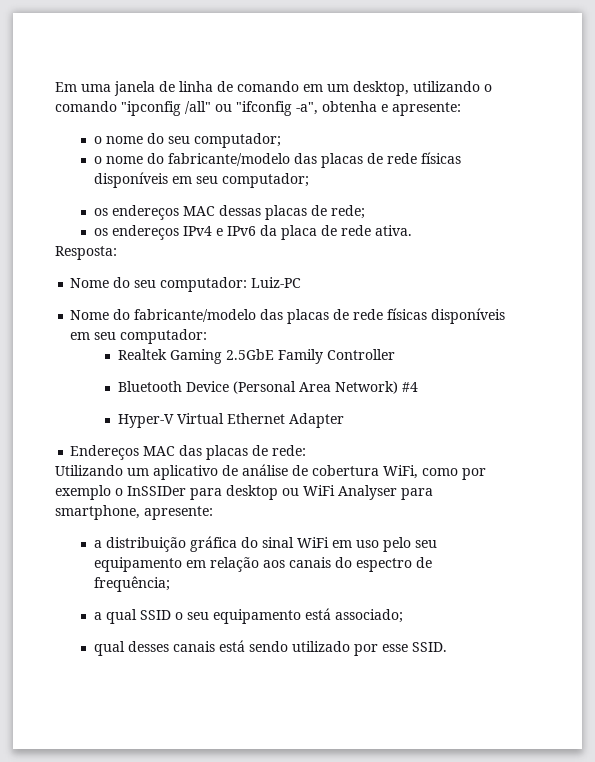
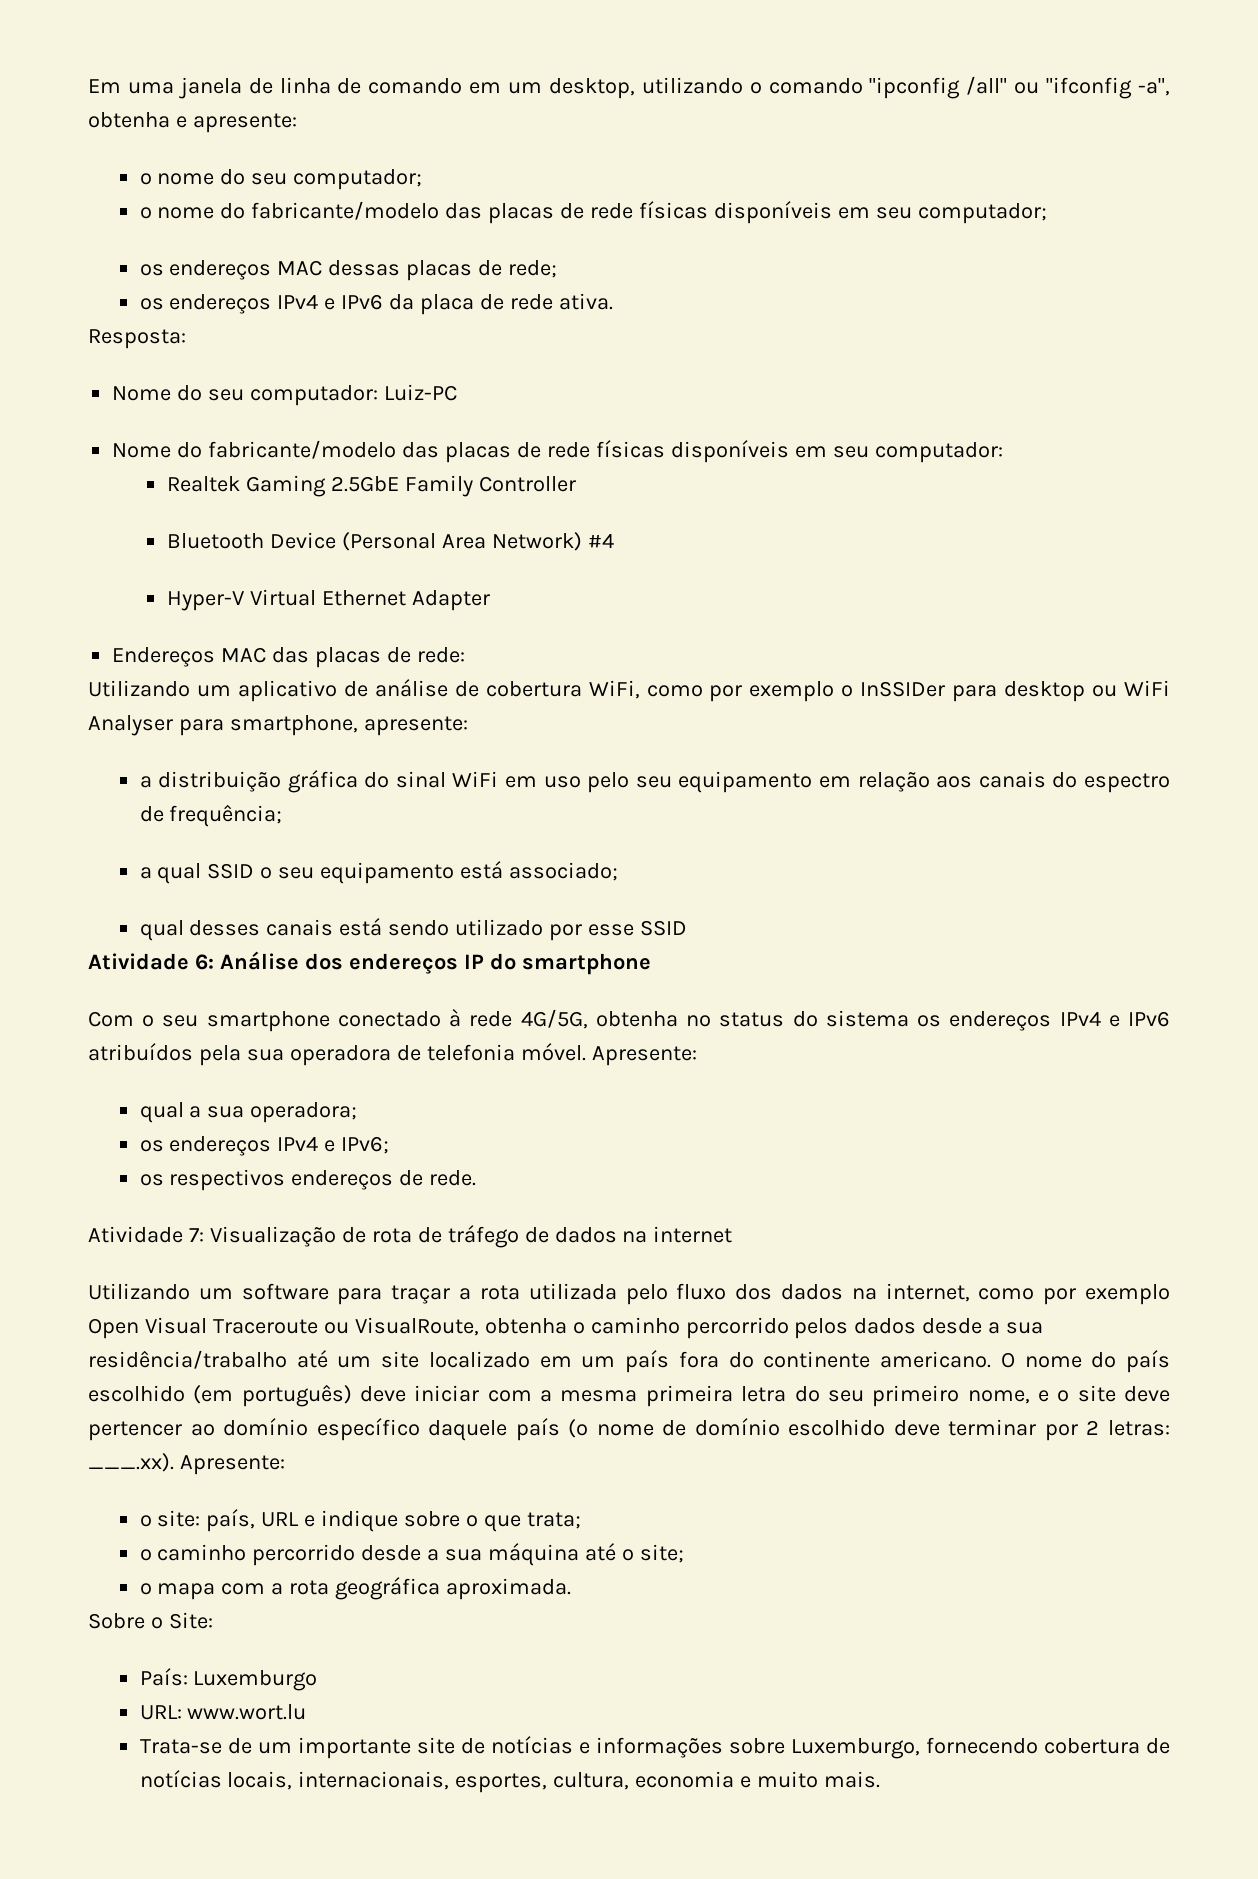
- qual desses canais está sendo utilizado por esse SSID.
+ qual desses canais está sendo utilizado por esse SSID
+ Atividade 6: Análise dos endereços IP do smartphone
+ Com o seu smartphone conectado à rede 4G/5G, obtenha no status do sistema os endereços IPv4 e IPv6 atribuídos pela sua operadora de telefonia móvel. Apresente:
+ qual a sua operadora;
+ os endereços IPv4 e IPv6;
+ os respectivos endereços de rede.
+ Atividade 7: Visualização de rota de tráfego de dados na internet
+ Utilizando um software para traçar a rota utilizada pelo fluxo dos dados na internet, como por exemplo Open Visual Traceroute ou VisualRoute, obtenha o caminho percorrido pelos dados desde a sua residência/trabalho até um site localizado em um país fora do continente americano. O nome do país escolhido (em português) deve iniciar com a mesma primeira letra do seu primeiro nome, e o site deve pertencer ao domínio específico daquele país (o nome de domínio escolhido deve terminar por 2 letras: ___.xx). Apresente:
+ o site: país, URL e indique sobre o que trata;
+ o caminho percorrido desde a sua máquina até o site;
+ o mapa com a rota geográfica aproximada.
+ Sobre o Site:
+ País: Luxemburgo
+ URL: www.wort.lu
+ Trata-se de um importante site de notícias e informações sobre Luxemburgo, fornecendo cobertura de notícias locais, internacionais, esportes, cultura, economia e muito mais.

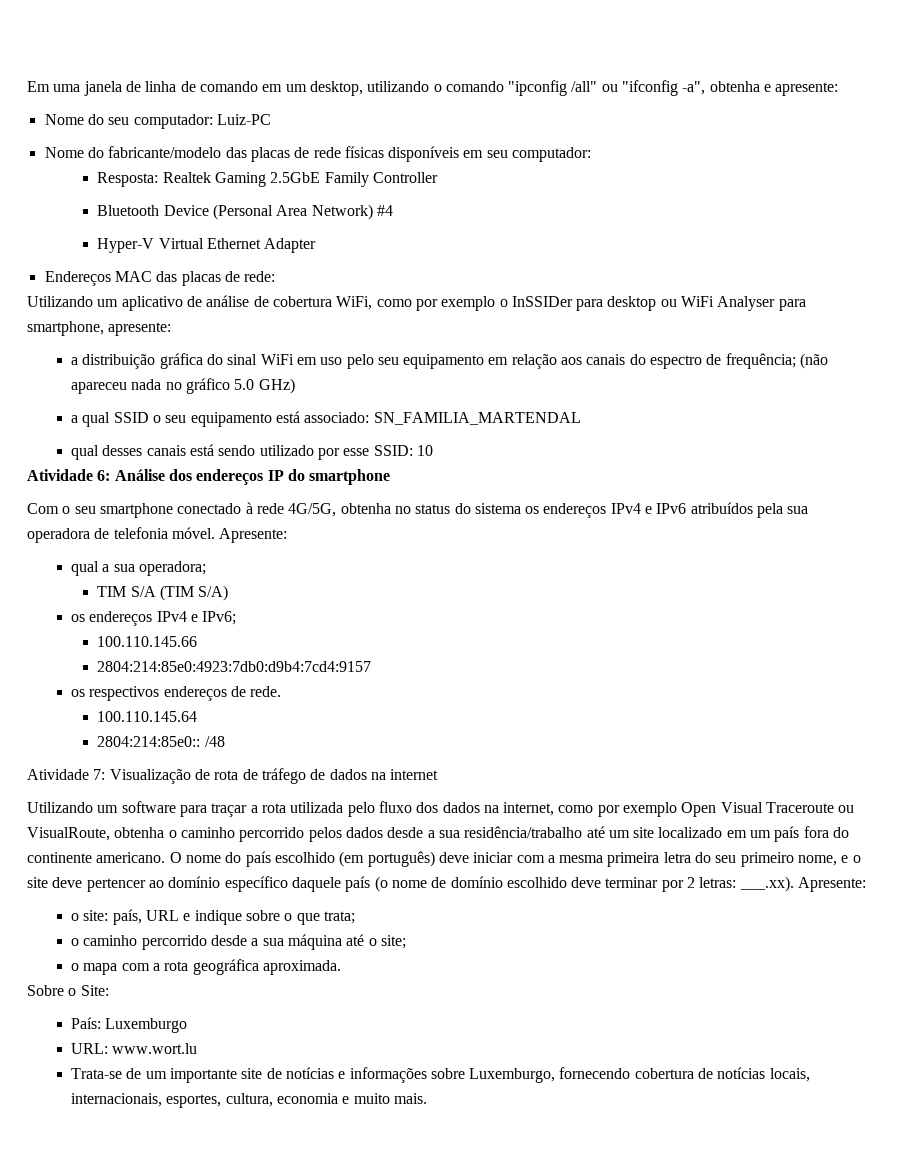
- o nome do seu computador;
- o nome do fabricante/modelo das placas de rede físicas disponíveis em seu computador;
- os endereços MAC dessas placas de rede;
- os endereços IPv4 e IPv6 da placa de rede ativa.
- Resposta:
- Realtek Gaming 2.5GbE Family Controller
+ Resposta: Realtek Gaming 2.5GbE Family Controller
- a distribuição gráfica do sinal WiFi em uso pelo seu equipamento em relação aos canais do espectro de frequência;
+ a distribuição gráfica do sinal WiFi em uso pelo seu equipamento em relação aos canais do espectro de frequência; (não apareceu nada no gráfico 5.0 GHz)
- a qual SSID o seu equipamento está associado;
+ a qual SSID o seu equipamento está associado: SN_FAMILIA_MARTENDAL
- qual desses canais está sendo utilizado por esse SSID
+ qual desses canais está sendo utilizado por esse SSID: 10
+ TIM S/A (TIM S/A)
+ 100.110.145.66
+ 2804:214:85e0:4923:7db0:d9b4:7cd4:9157
+ 100.110.145.64
+ 2804:214:85e0:: /48

